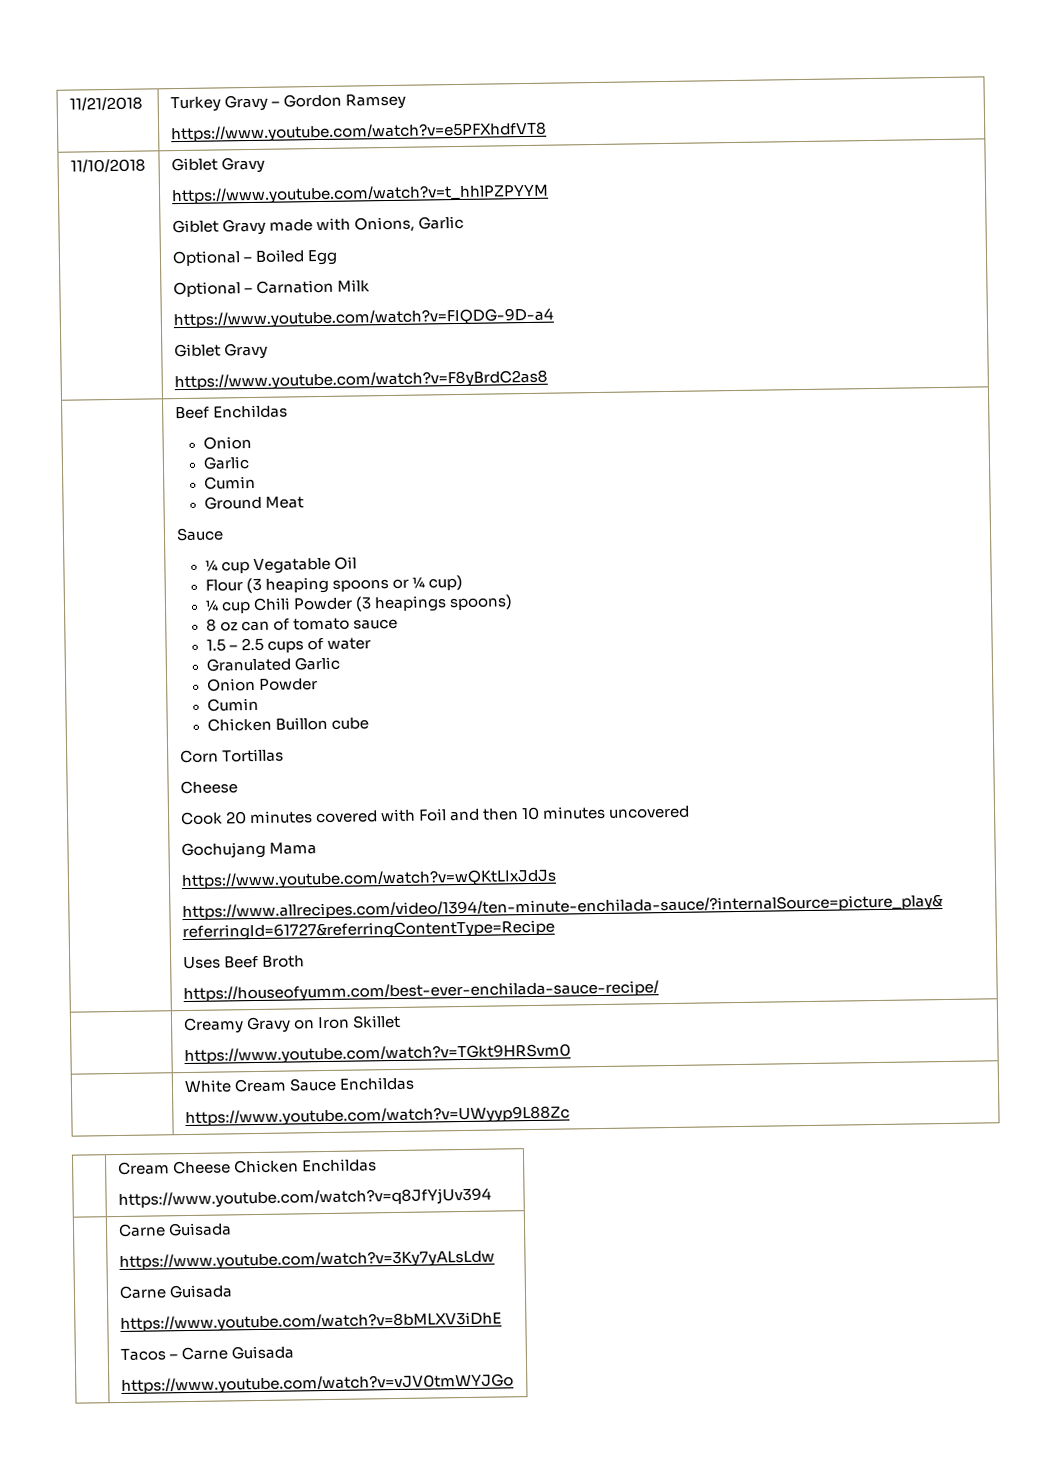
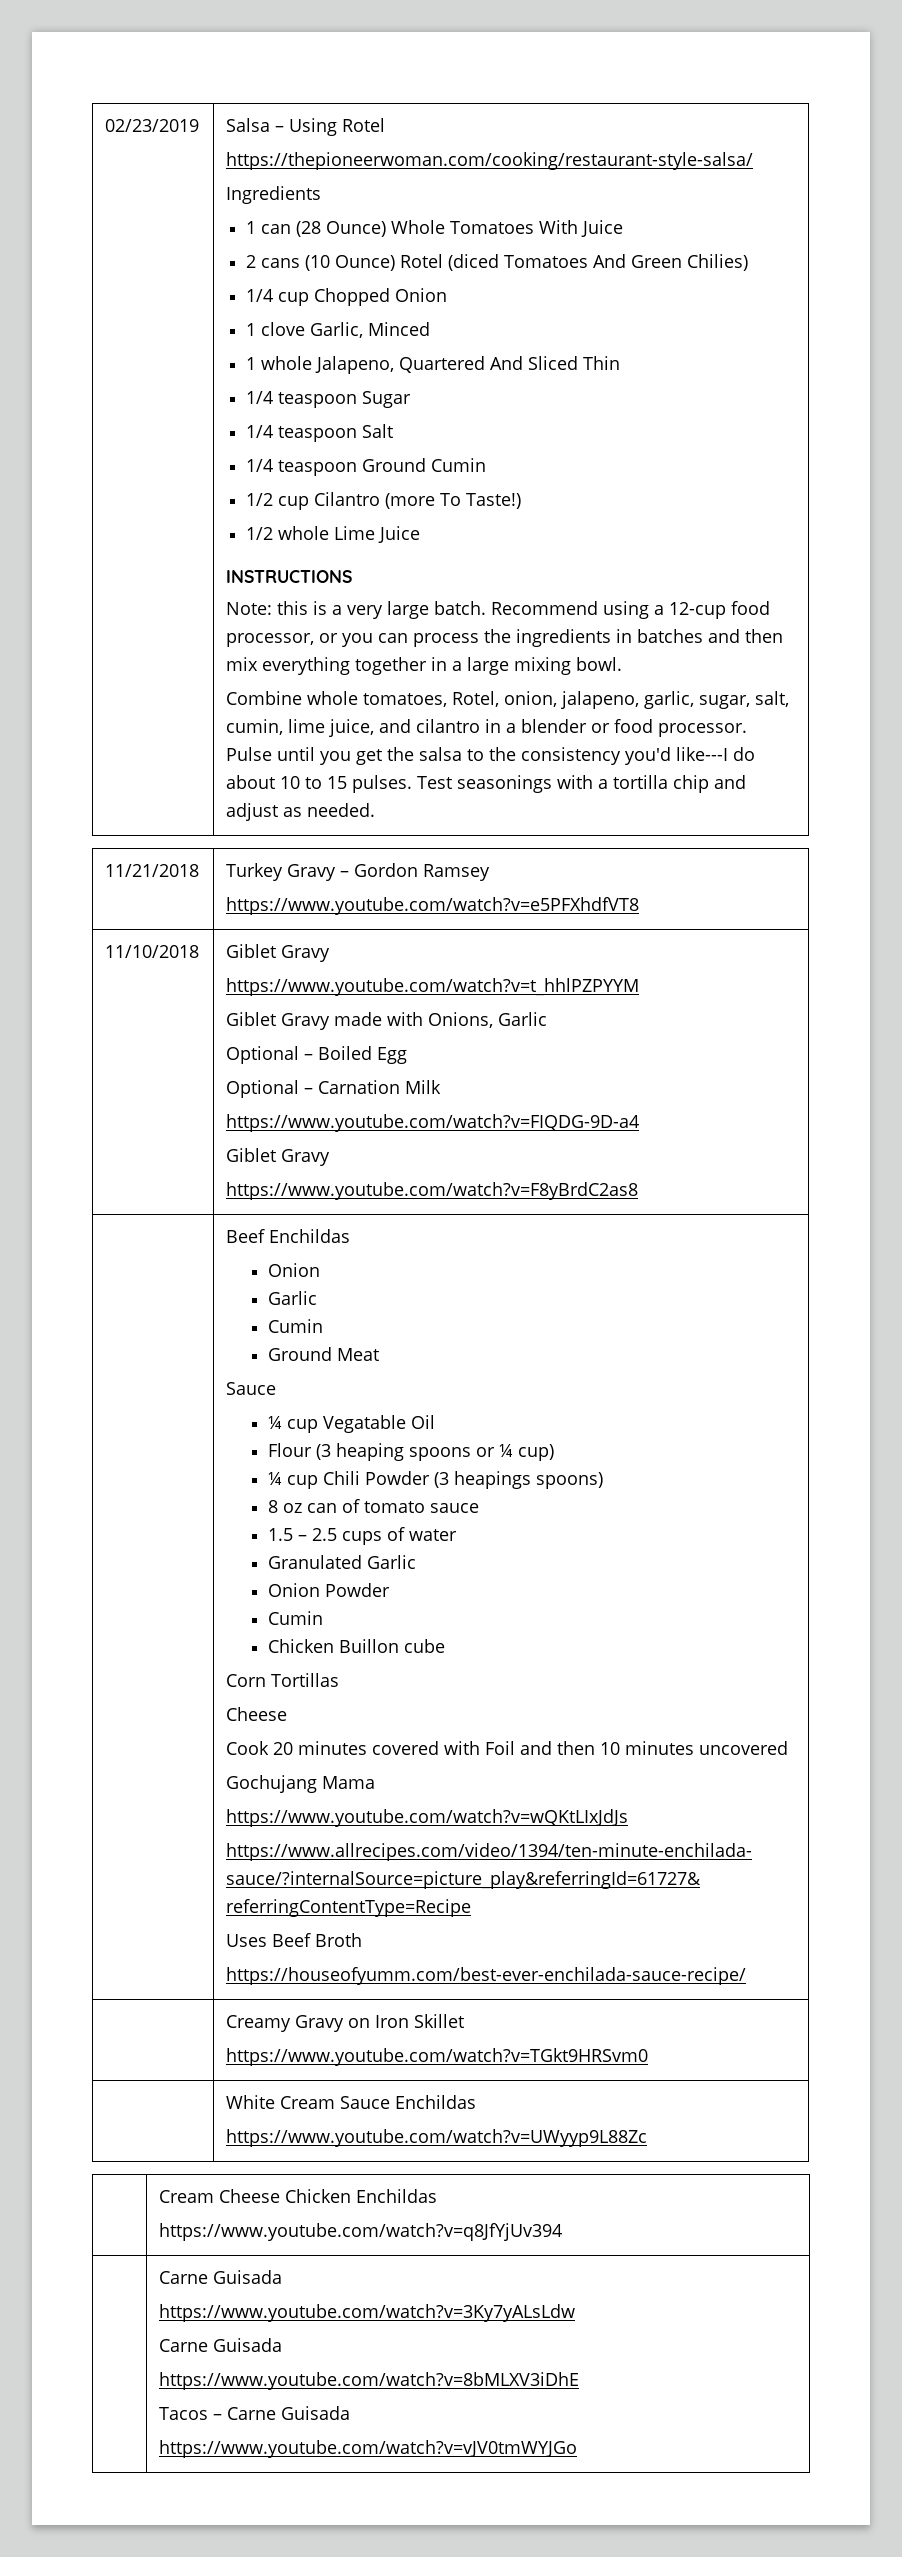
+ 02/23/2019 | Salsa – Using Rotel
+ https://thepioneerwoman.com/cooking/restaurant-style-salsa/
+ Ingredients
+ 1 can (28 Ounce) Whole Tomatoes With Juice
+ 2 cans (10 Ounce) Rotel (diced Tomatoes And Green Chilies)
+ 1/4 cup Chopped Onion
+ 1 clove Garlic, Minced
+ 1 whole Jalapeno, Quartered And Sliced Thin
+ 1/4 teaspoon Sugar
+ 1/4 teaspoon Salt
+ 1/4 teaspoon Ground Cumin
+ 1/2 cup Cilantro (more To Taste!)
+ 1/2 whole Lime Juice
+ INSTRUCTIONS
+ Note: this is a very large batch. Recommend using a 12-cup food processor, or you can process the ingredients in batches and then mix everything together in a large mixing bowl.
+ Combine whole tomatoes, Rotel, onion, jalapeno, garlic, sugar, salt, cumin, lime juice, and cilantro in a blender or food processor. Pulse until you get the salsa to the consistency you'd like---I do about 10 to 15 pulses. Test seasonings with a tortilla chip and adjust as needed.

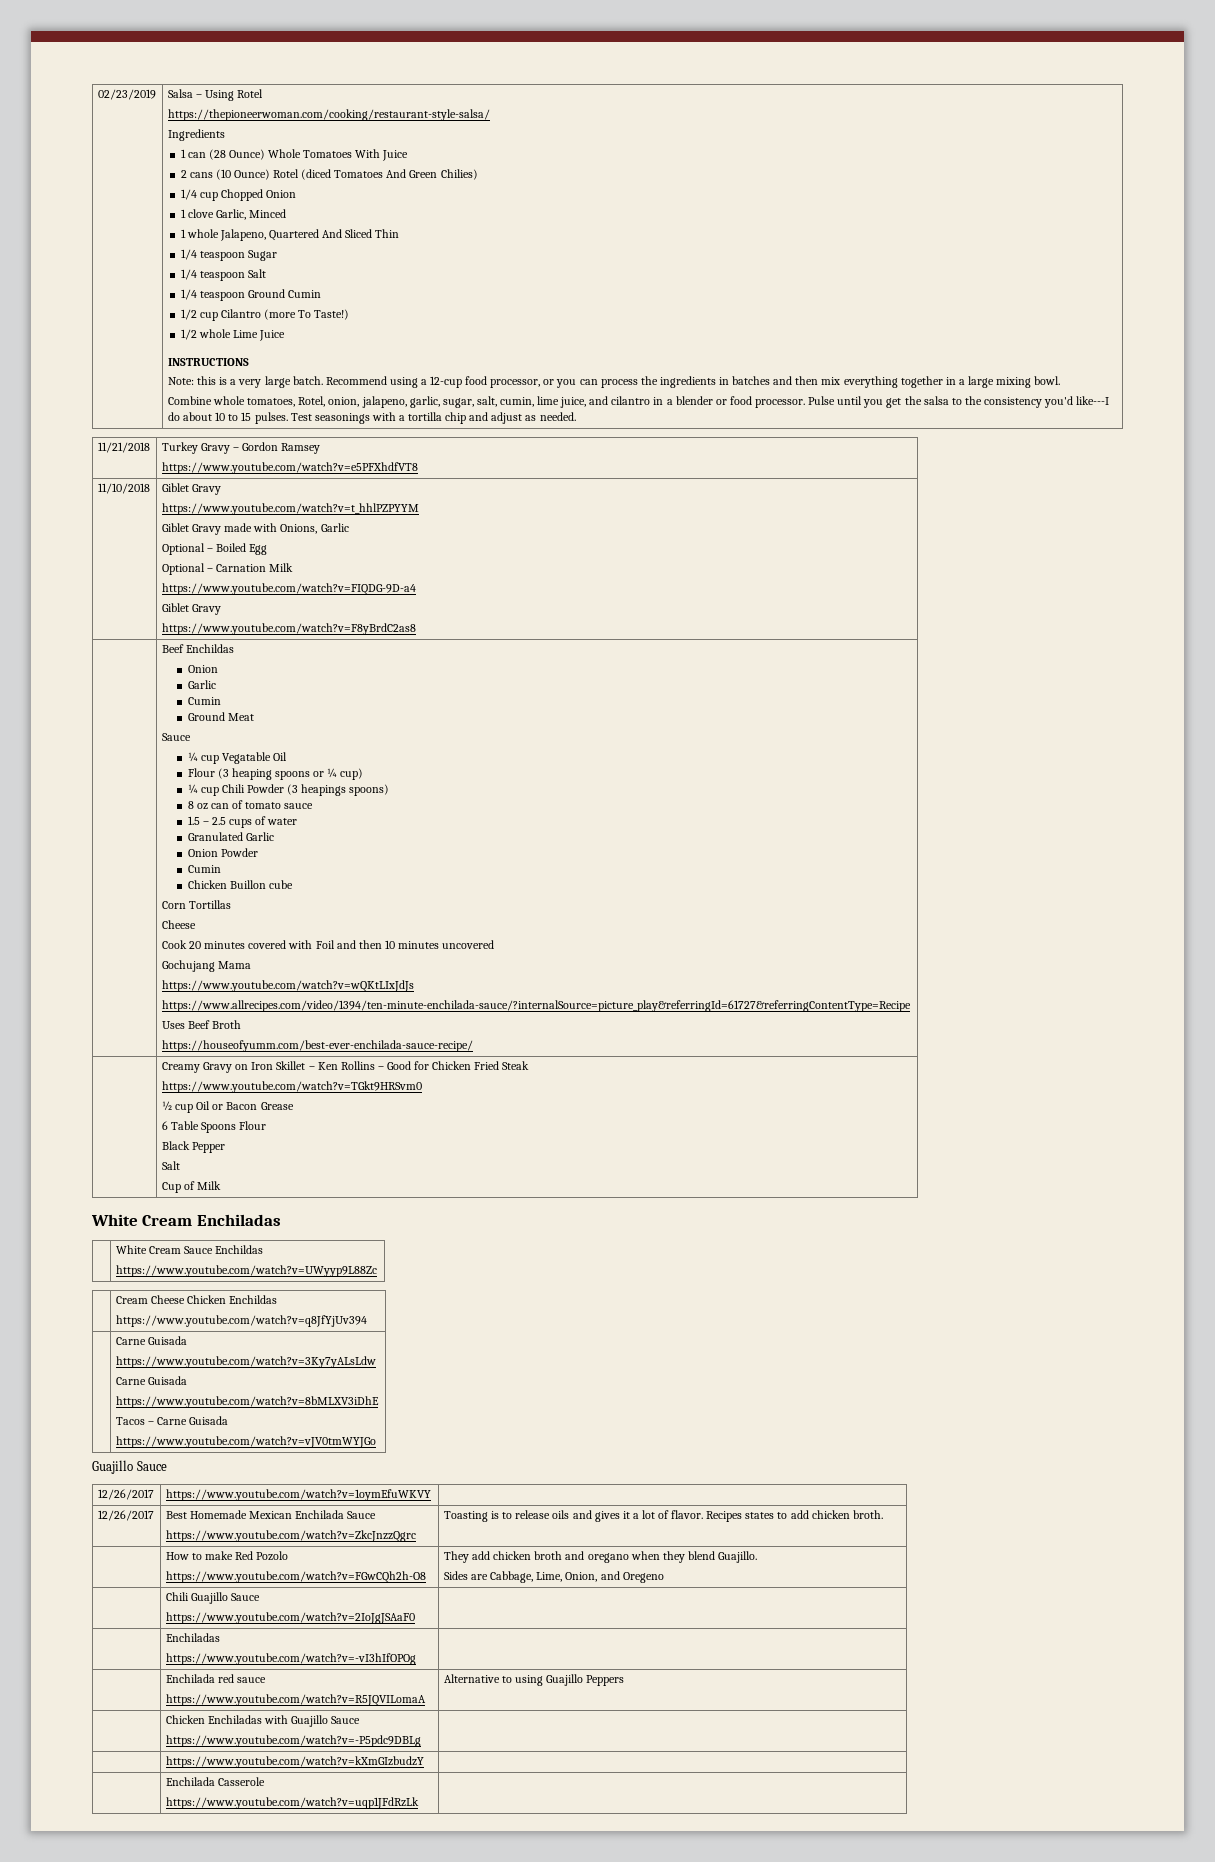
- | Creamy Gravy on Iron Skillet
+ | Creamy Gravy on Iron Skillet – Ken Rollins – Good for Chicken Fried Steak
  https://www.youtube.com/watch?v=TGkt9HRSvm0
+ ½ cup Oil or Bacon Grease
+ 6 Table Spoons Flour
+ Black Pepper
+ Salt
+ Cup of Milk
+ White Cream Enchiladas
  | Carne Guisada
  https://www.youtube.com/watch?v=3Ky7yALsLdw
  Carne Guisada
  https://www.youtube.com/watch?v=8bMLXV3iDhE
  Tacos – Carne Guisada
  https://www.youtube.com/watch?v=vJV0tmWYJGo
+ Guajillo Sauce
+ 12/26/2017 | https://www.youtube.com/watch?v=1oymEfuWKVY |
+ 12/26/2017 | Best Homemade Mexican Enchilada Sauce
+ https://www.youtube.com/watch?v=ZkcJnzzQgrc | Toasting is to release oils and gives it a lot of flavor. Recipes states to add chicken broth.
+ | How to make Red Pozolo
+ https://www.youtube.com/watch?v=FGwCQh2h-O8 | They add chicken broth and oregano when they blend Guajillo.
+ Sides are Cabbage, Lime, Onion, and Oregeno
+ | Chili Guajillo Sauce
+ https://www.youtube.com/watch?v=2IoJgJSAaF0 |
+ | Enchiladas
+ https://www.youtube.com/watch?v=-vI3hIfOPOg |
+ | Enchilada red sauce
+ https://www.youtube.com/watch?v=R5JQVILomaA | Alternative to using Guajillo Peppers
+ | Chicken Enchiladas with Guajillo Sauce
+ https://www.youtube.com/watch?v=-P5pdc9DBLg |
+ | https://www.youtube.com/watch?v=kXmGIzbudzY |
+ | Enchilada Casserole
+ https://www.youtube.com/watch?v=uqp1JFdRzLk |

